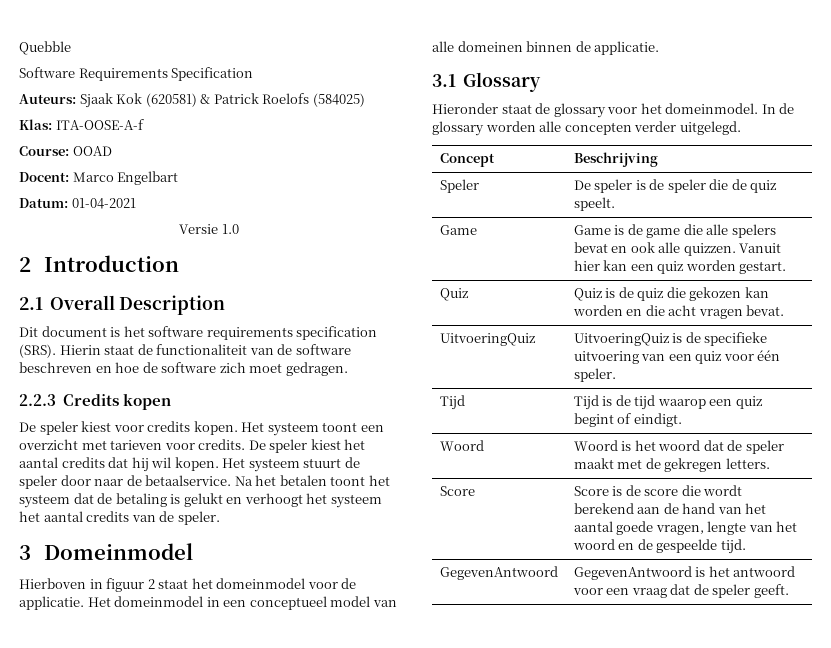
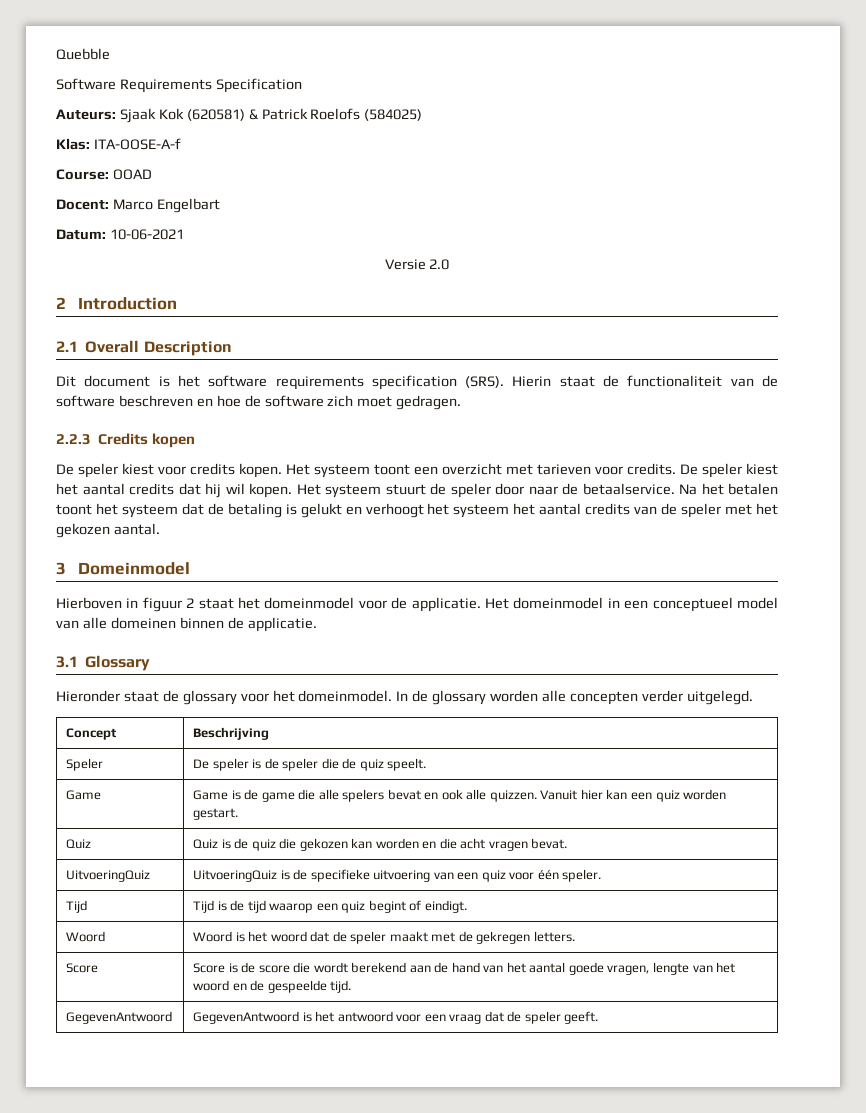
- Datum: 01-04-2021
+ Datum: 10-06-2021
- Versie 1.0
+ Versie 2.0
- Na het betalen toont het systeem dat de betaling is gelukt en verhoogt het systeem het aantal credits van de speler.
+ Na het betalen toont het systeem dat de betaling is gelukt en verhoogt het systeem het aantal credits van de speler met het gekozen aantal.

